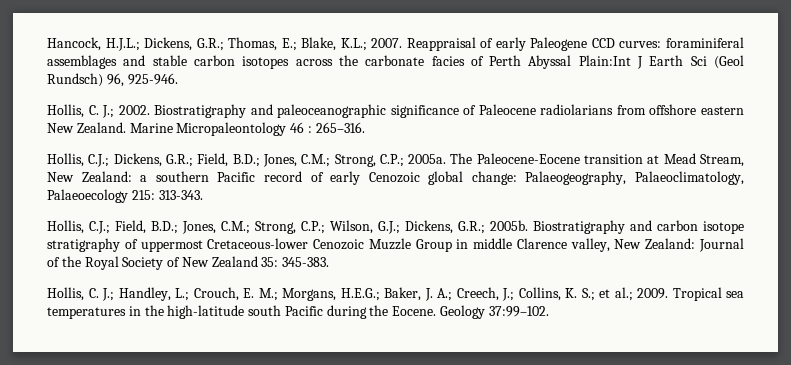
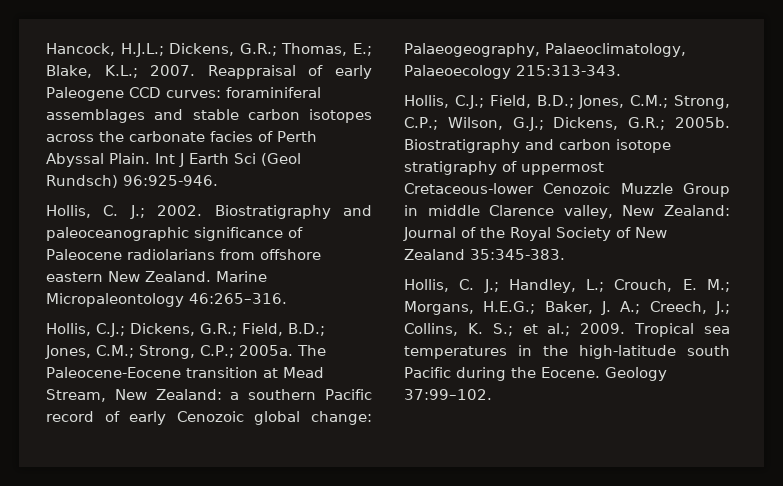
- Reappraisal of early Paleogene CCD curves: foraminiferal assemblages and stable carbon isotopes across the carbonate facies of Perth Abyssal Plain:Int J Earth Sci (Geol Rundsch) 96, 925-946.
+ Reappraisal of early Paleogene CCD curves: foraminiferal assemblages and stable carbon isotopes across the carbonate facies of Perth Abyssal Plain. Int J Earth Sci (Geol Rundsch) 96:925-946.
- Marine Micropaleontology 46 : 265–316.
+ Marine Micropaleontology 46:265–316.
- The Paleocene-Eocene transition at Mead Stream, New Zealand: a southern Pacific record of early Cenozoic global change: Palaeogeography, Palaeoclimatology, Palaeoecology 215: 313-343.
+ The Paleocene-Eocene transition at Mead Stream, New Zealand: a southern Pacific record of early Cenozoic global change: Palaeogeography, Palaeoclimatology, Palaeoecology 215:313-343.
- Biostratigraphy and carbon isotope stratigraphy of uppermost Cretaceous-lower Cenozoic Muzzle Group in middle Clarence valley, New Zealand: Journal of the Royal Society of New Zealand 35: 345-383.
+ Biostratigraphy and carbon isotope stratigraphy of uppermost Cretaceous-lower Cenozoic Muzzle Group in middle Clarence valley, New Zealand: Journal of the Royal Society of New Zealand 35:345-383.

